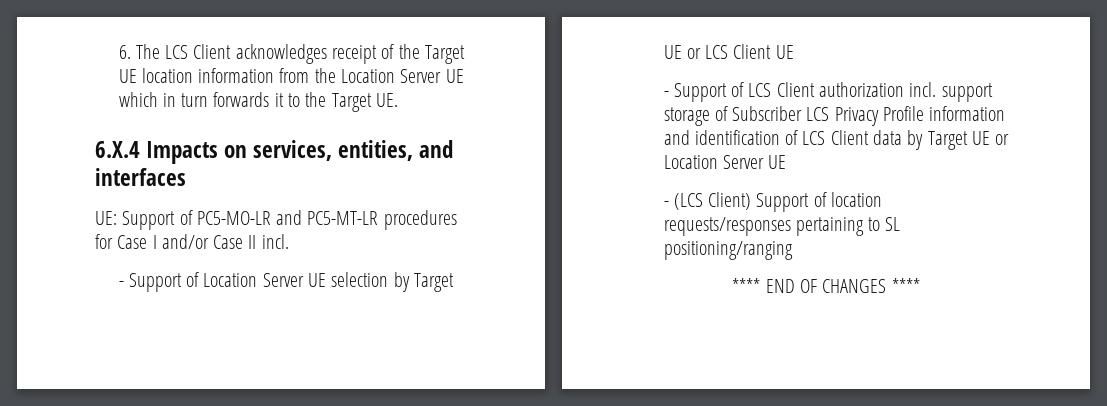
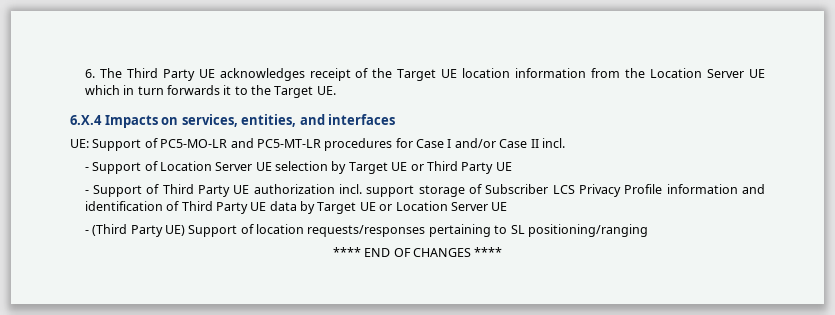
- 6. The LCS Client acknowledges receipt of the Target UE location information from the Location Server UE which in turn forwards it to the Target UE.
+ 6. The Third Party UE acknowledges receipt of the Target UE location information from the Location Server UE which in turn forwards it to the Target UE.
- - Support of Location Server UE selection by Target UE or LCS Client UE
+ - Support of Location Server UE selection by Target UE or Third Party UE
- - Support of LCS Client authorization incl. support storage of Subscriber LCS Privacy Profile information and identification of LCS Client data by Target UE or Location Server UE
+ - Support of Third Party UE authorization incl. support storage of Subscriber LCS Privacy Profile information and identification of Third Party UE data by Target UE or Location Server UE
- - (LCS Client) Support of location requests/responses pertaining to SL positioning/ranging
+ - (Third Party UE) Support of location requests/responses pertaining to SL positioning/ranging

